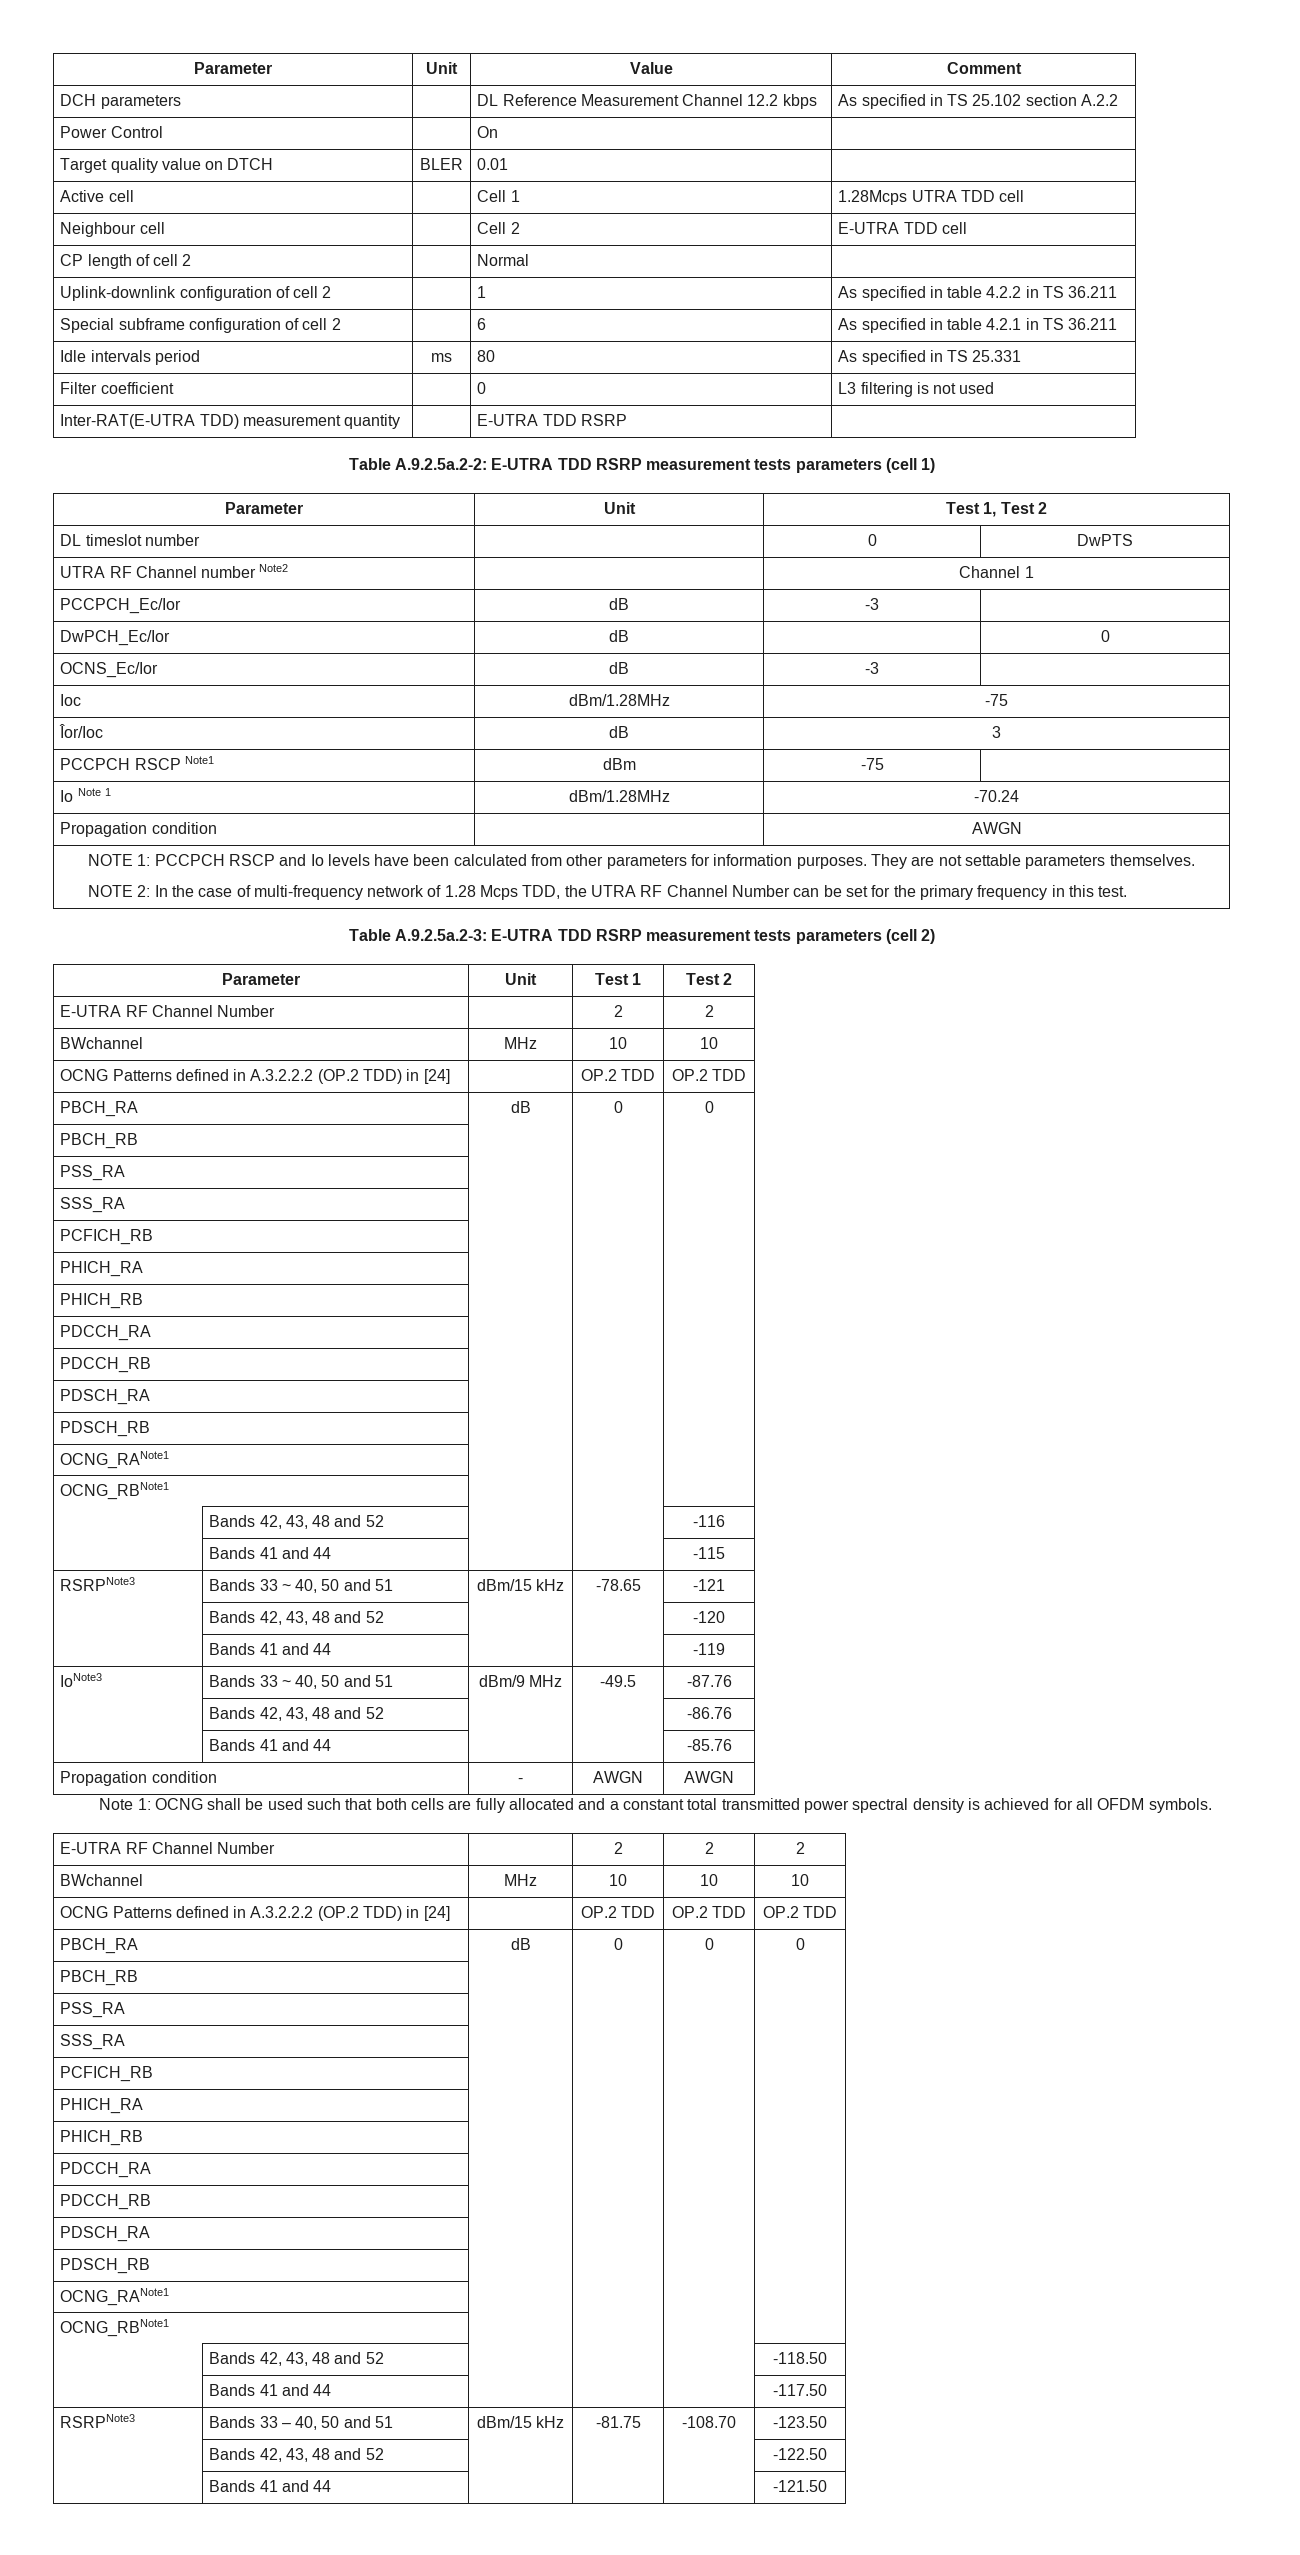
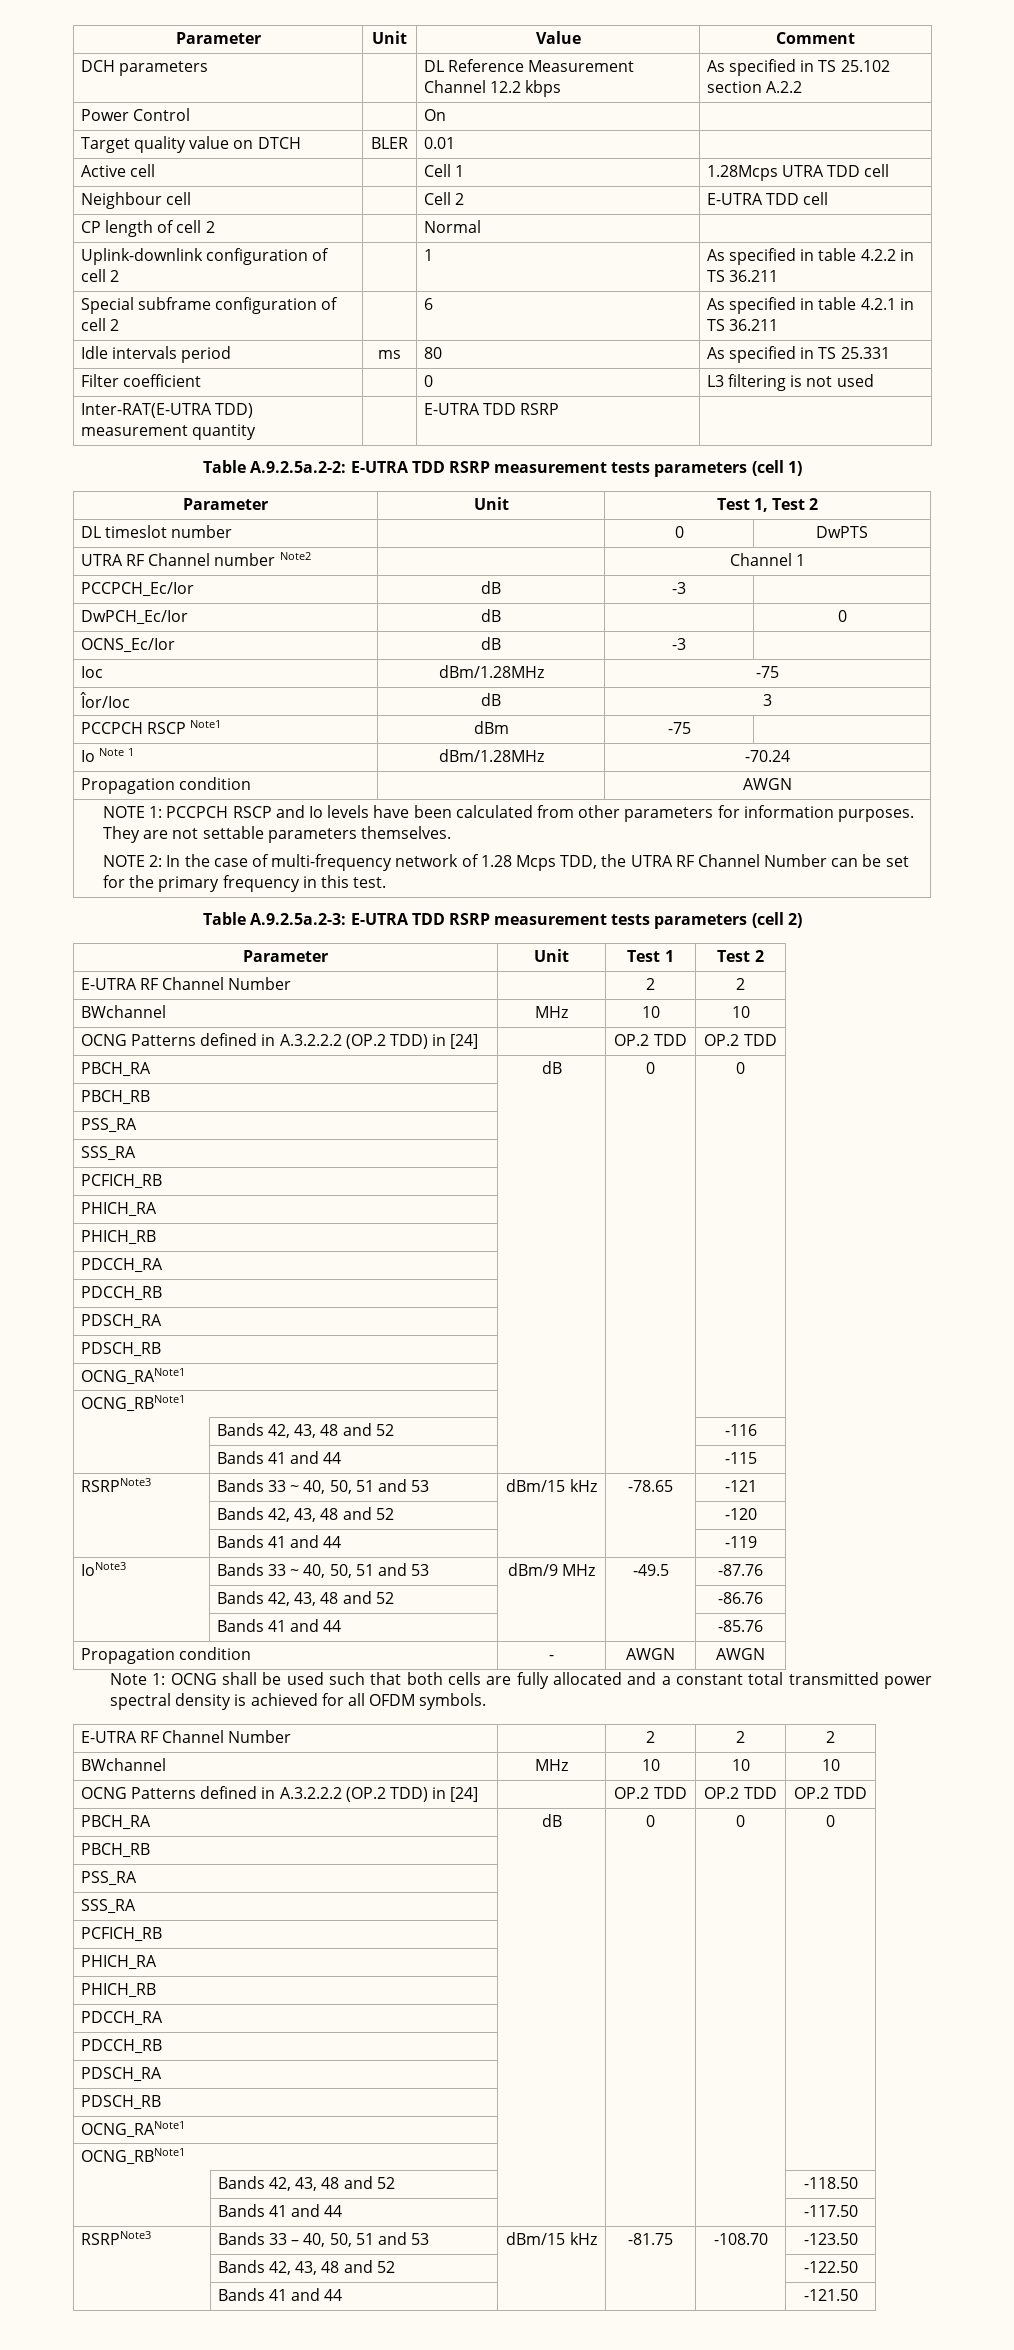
- RSRPNote3 | Bands 33 ~ 40, 50 and 51 | dBm/15 kHz | -78.65 | -121
+ RSRPNote3 | Bands 33 ~ 40, 50, 51 and 53 | dBm/15 kHz | -78.65 | -121
- IoNote3 | Bands 33 ~ 40, 50 and 51 | dBm/9 MHz | -49.5 | -87.76
+ IoNote3 | Bands 33 ~ 40, 50, 51 and 53 | dBm/9 MHz | -49.5 | -87.76
- RSRPNote3 | Bands 33 – 40, 50 and 51 | dBm/15 kHz | -81.75 | -108.70 | -123.50
+ RSRPNote3 | Bands 33 – 40, 50, 51 and 53 | dBm/15 kHz | -81.75 | -108.70 | -123.50

